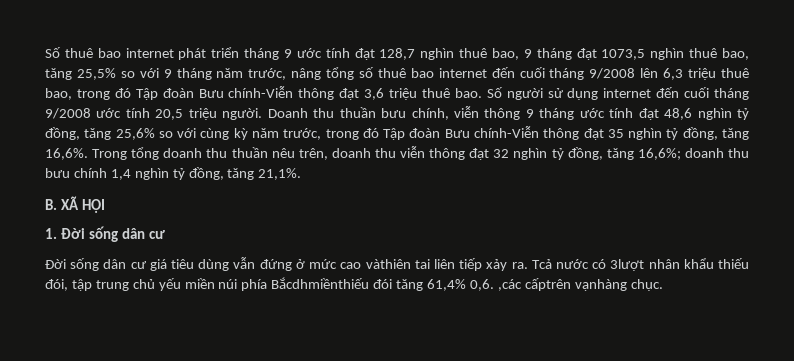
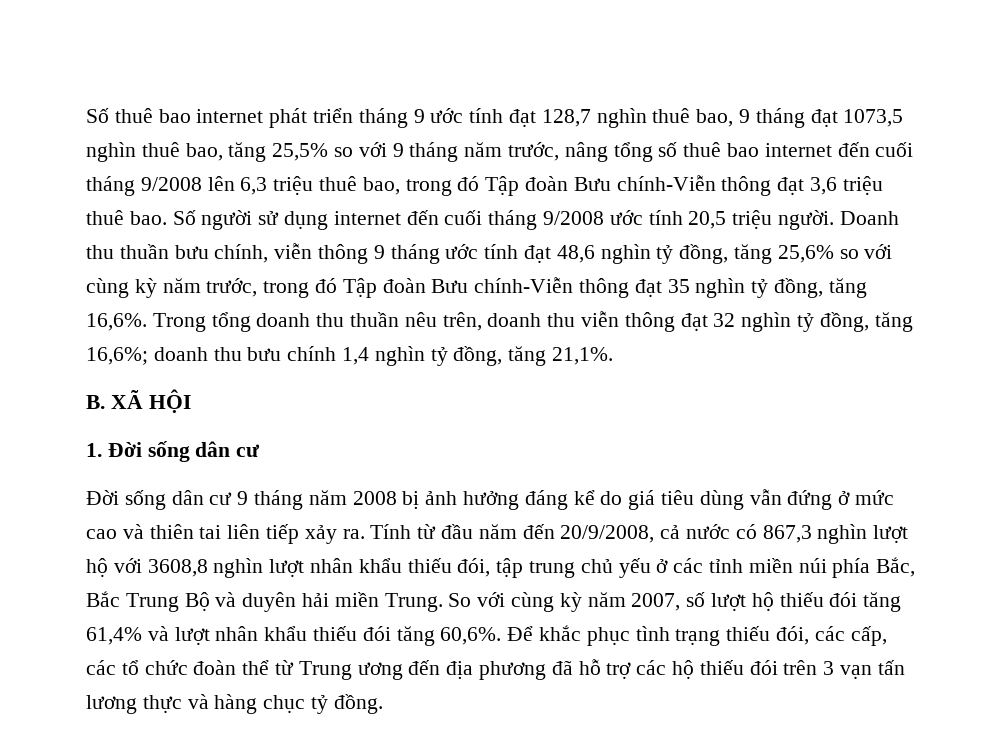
- Đời sống dân cư giá tiêu dùng vẫn đứng ở mức cao vàthiên tai liên tiếp xảy ra.
+ Đời sống dân cư 9 tháng năm 2008 bị ảnh hưởng đáng kể do giá tiêu dùng vẫn đứng ở mức cao và thiên tai liên tiếp xảy ra.
- Tcả nước có 3lượt nhân khẩu thiếu đói, tập trung chủ yếu miền núi phía Bắcdhmiềnthiếu đói tăng 61,4% 0,6. ,các cấptrên vạnhàng chục.
+ Tính từ đầu năm đến 20/9/2008, cả nước có 867,3 nghìn lượt hộ với 3608,8 nghìn lượt nhân khẩu thiếu đói, tập trung chủ yếu ở các tỉnh miền núi phía Bắc, Bắc Trung Bộ và duyên hải miền Trung. So với cùng kỳ năm 2007, số lượt hộ thiếu đói tăng 61,4% và lượt nhân khẩu thiếu đói tăng 60,6%. Để khắc phục tình trạng thiếu đói, các cấp, các tổ chức đoàn thể từ Trung ương đến địa phương đã hỗ trợ các hộ thiếu đói trên 3 vạn tấn lương thực và hàng chục tỷ đồng.

